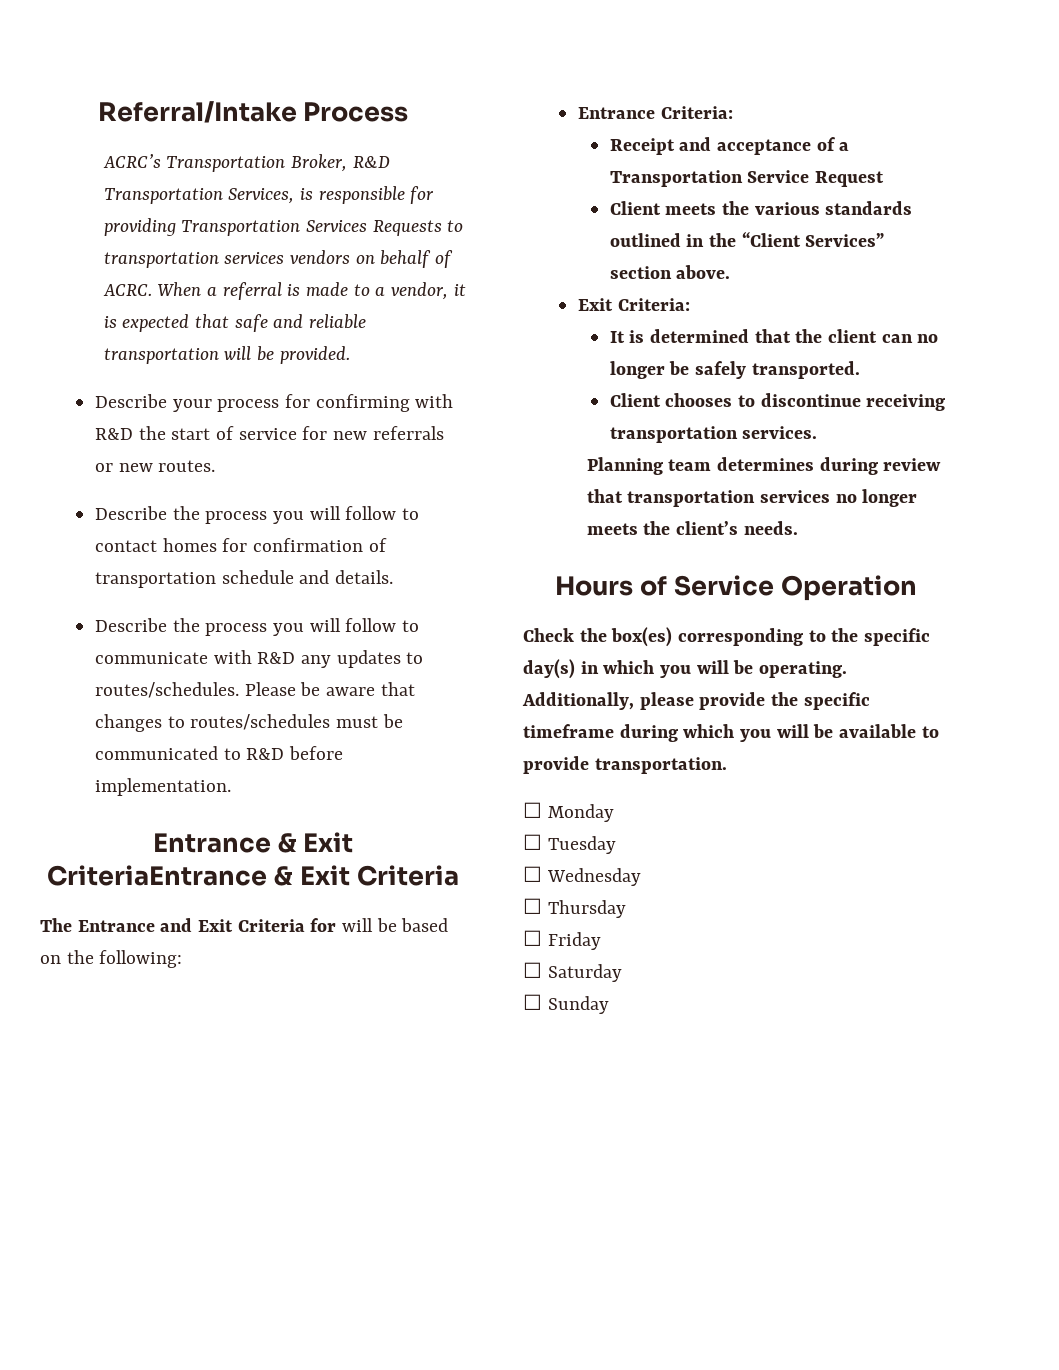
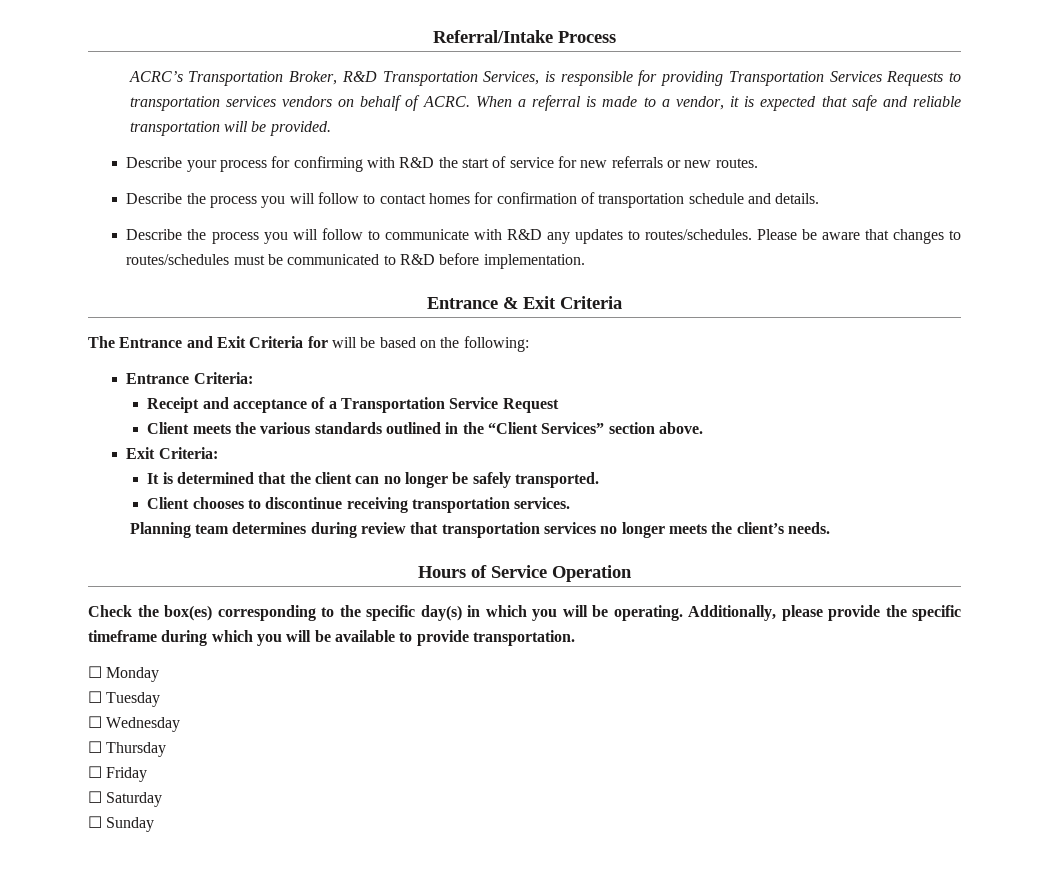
- Entrance & Exit CriteriaEntrance & Exit Criteria
+ Entrance & Exit Criteria

